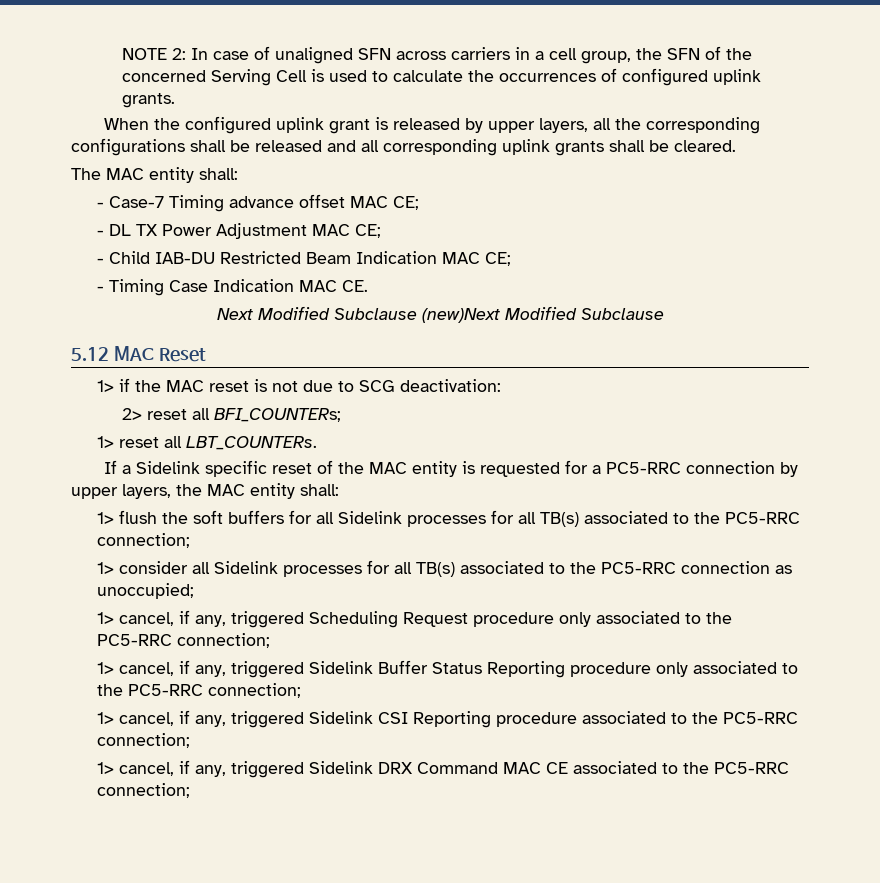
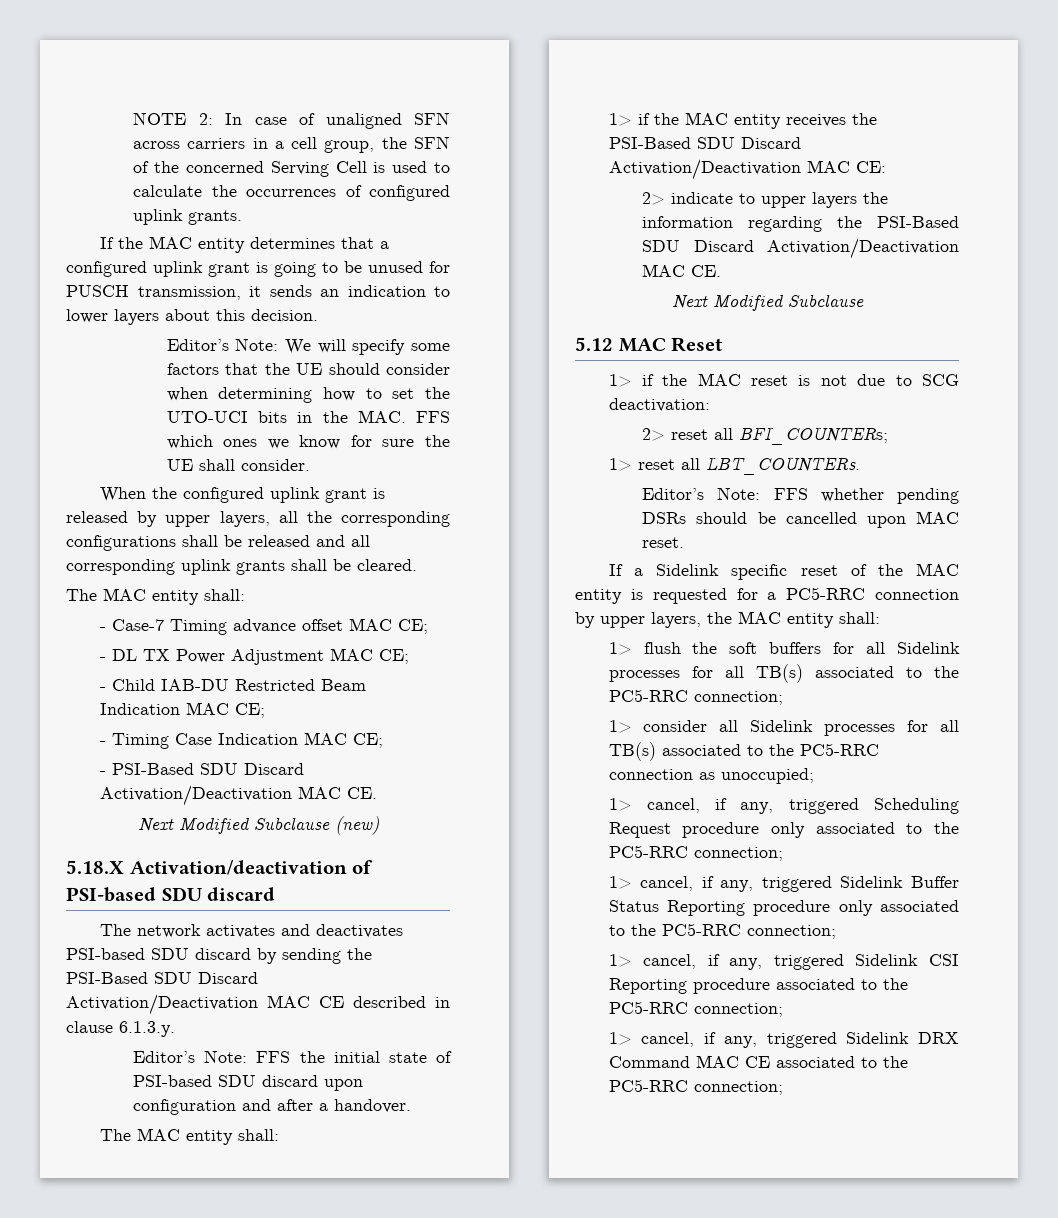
+ If the MAC entity determines that a configured uplink grant is going to be unused for PUSCH transmission, it sends an indication to lower layers about this decision.
+ Editor’s Note: We will specify some factors that the UE should consider when determining how to set the UTO-UCI bits in the MAC. FFS which ones we know for sure the UE shall consider.
- - Timing Case Indication MAC CE.
- Next Modified Subclause (new)Next Modified Subclause
+ - Timing Case Indication MAC CE;
+ - PSI-Based SDU Discard Activation/Deactivation MAC CE.
+ Next Modified Subclause (new)
+ 5.18.X Activation/deactivation of PSI-based SDU discard
+ The network activates and deactivates PSI-based SDU discard by sending the PSI-Based SDU Discard Activation/Deactivation MAC CE described in clause 6.1.3.y.
+ Editor’s Note: FFS the initial state of PSI-based SDU discard upon configuration and after a handover.
+ The MAC entity shall:
+ 1> if the MAC entity receives the PSI-Based SDU Discard Activation/Deactivation MAC CE:
+ 2> indicate to upper layers the information regarding the PSI-Based SDU Discard Activation/Deactivation MAC CE.
+ Next Modified Subclause
+ Editor’s Note: FFS whether pending DSRs should be cancelled upon MAC reset.

